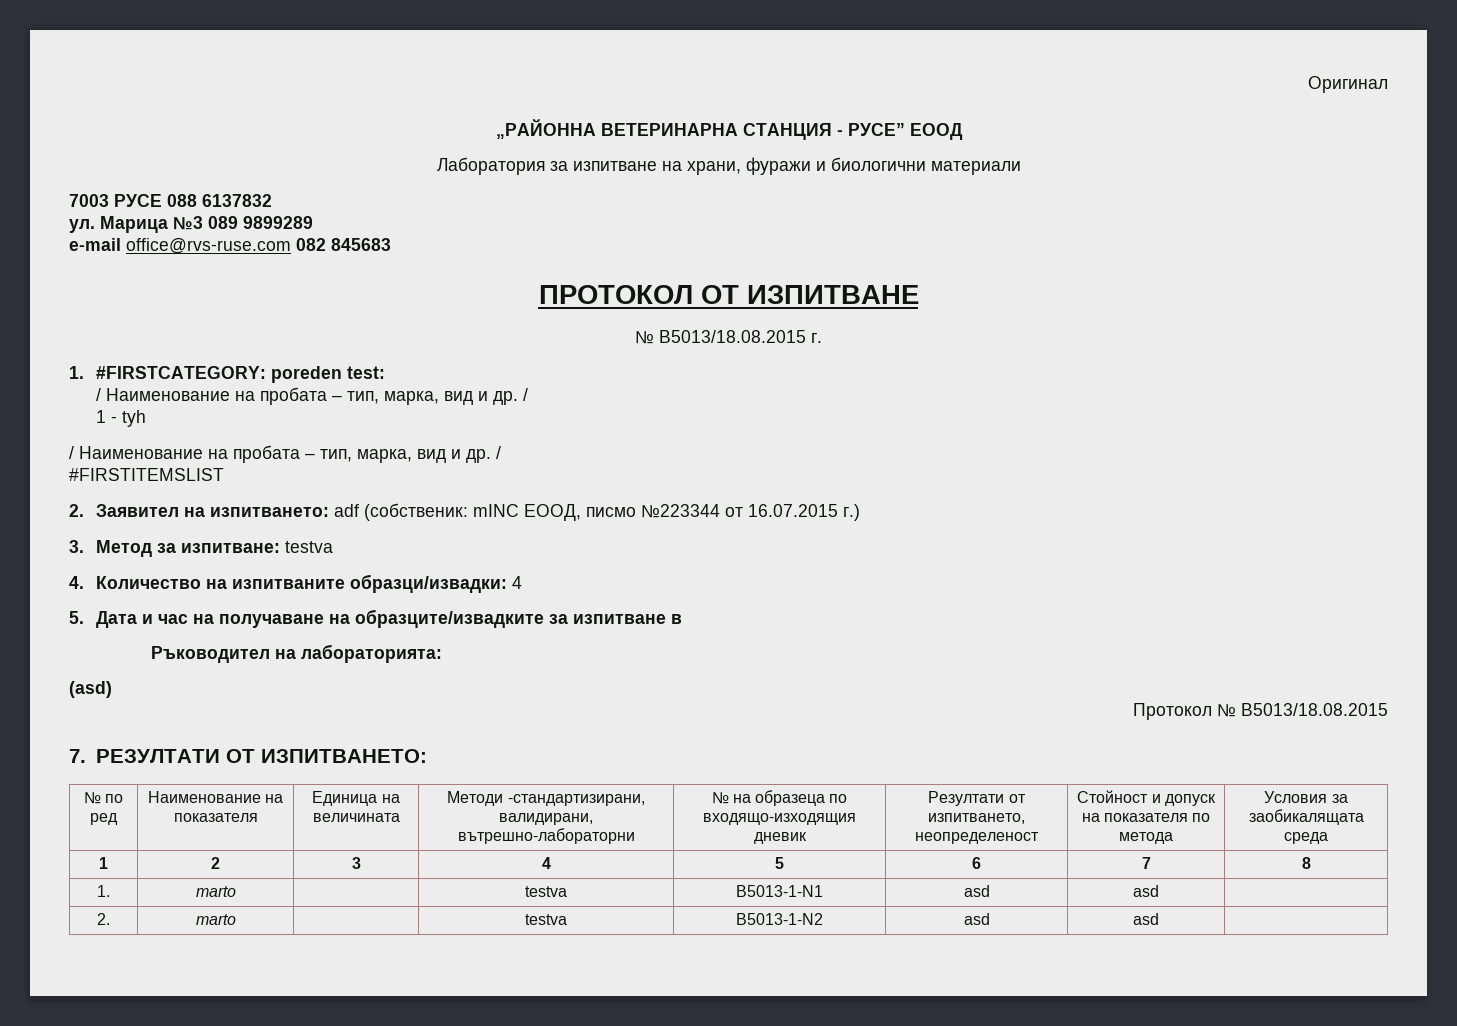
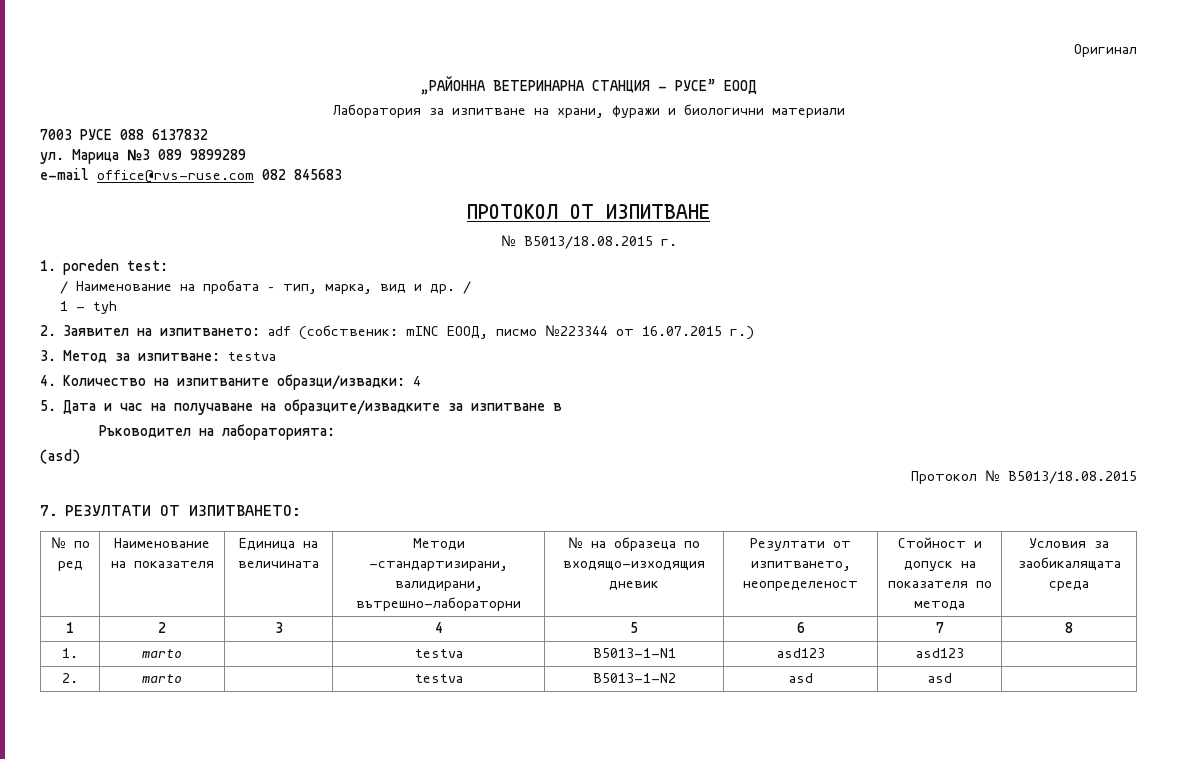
- 1. #FIRSTCATEGORY: poreden test:
+ 1. poreden test:
  1 - tyh
- / Наименование на пробата – тип, марка, вид и др. /
- #FIRSTITEMSLIST
- 1. | marto | | testva | B5013-1-N1 | asd | asd |
+ 1. | marto | | testva | B5013-1-N1 | asd123 | asd123 |

